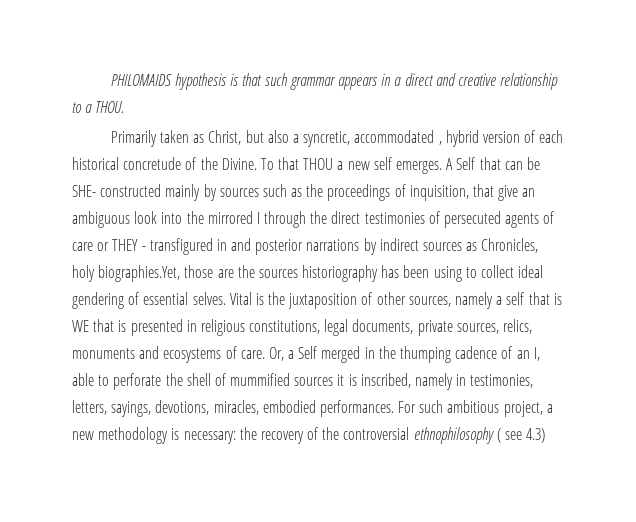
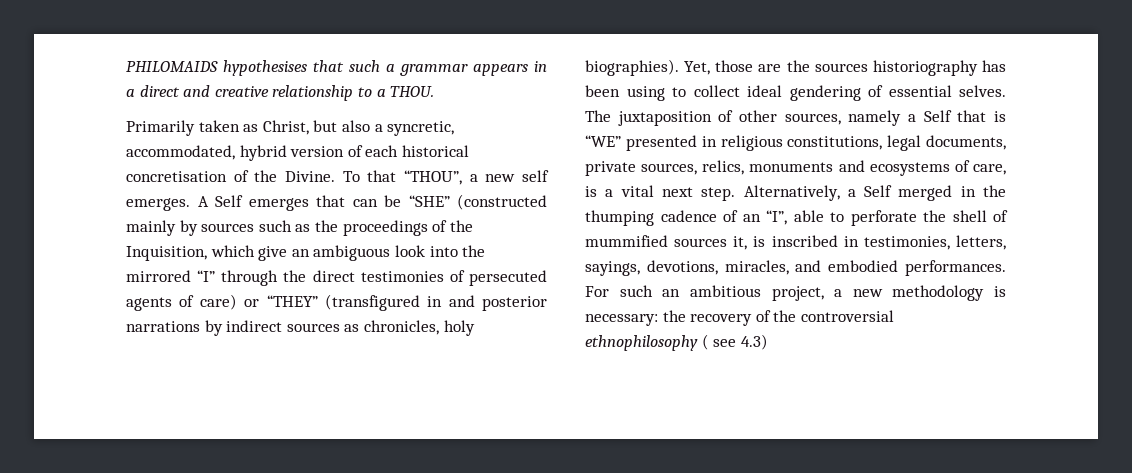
- PHILOMAIDS hypothesis is that such grammar appears in a direct and creative relationship to a THOU.
+ PHILOMAIDS hypothesises that such a grammar appears in a direct and creative relationship to a THOU.
- Primarily taken as Christ, but also a syncretic, accommodated , hybrid version of each historical concretude of the Divine.
+ Primarily taken as Christ, but also a syncretic, accommodated, hybrid version of each historical concretisation of the Divine.
- To that THOU a new self emerges.
+ To that “THOU”, a new self emerges.
- A Self that can be SHE- constructed mainly by sources such as the proceedings of inquisition, that give an ambiguous look into the mirrored I through the direct testimonies of persecuted agents of care or THEY - transfigured in and posterior narrations by indirect sources as Chronicles, holy biographies.Yet, those are the sources historiography has been using to collect ideal gendering of essential selves.
+ A Self emerges that can be “SHE” (constructed mainly by sources such as the proceedings of the Inquisition, which give an ambiguous look into the mirrored “I” through the direct testimonies of persecuted agents of care) or “THEY” (transfigured in and posterior narrations by indirect sources as chronicles, holy biographies). Yet, those are the sources historiography has been using to collect ideal gendering of essential selves.
- Vital is the juxtaposition of other sources, namely a self that is WE that is presented in religious constitutions, legal documents, private sources, relics, monuments and ecosystems of care. Or, a Self merged in the thumping cadence of an I, able to perforate the shell of mummified sources it is inscribed, namely in testimonies, letters, sayings, devotions, miracles, embodied performances.
+ The juxtaposition of other sources, namely a Self that is “WE” presented in religious constitutions, legal documents, private sources, relics, monuments and ecosystems of care, is a vital next step. Alternatively, a Self merged in the thumping cadence of an “I”, able to perforate the shell of mummified sources it, is inscribed in testimonies, letters, sayings, devotions, miracles, and embodied performances.
- For such ambitious project, a new methodology is necessary: the recovery of the controversial ethnophilosophy ( see 4.3)
+ For such an ambitious project, a new methodology is necessary: the recovery of the controversial ethnophilosophy ( see 4.3)

